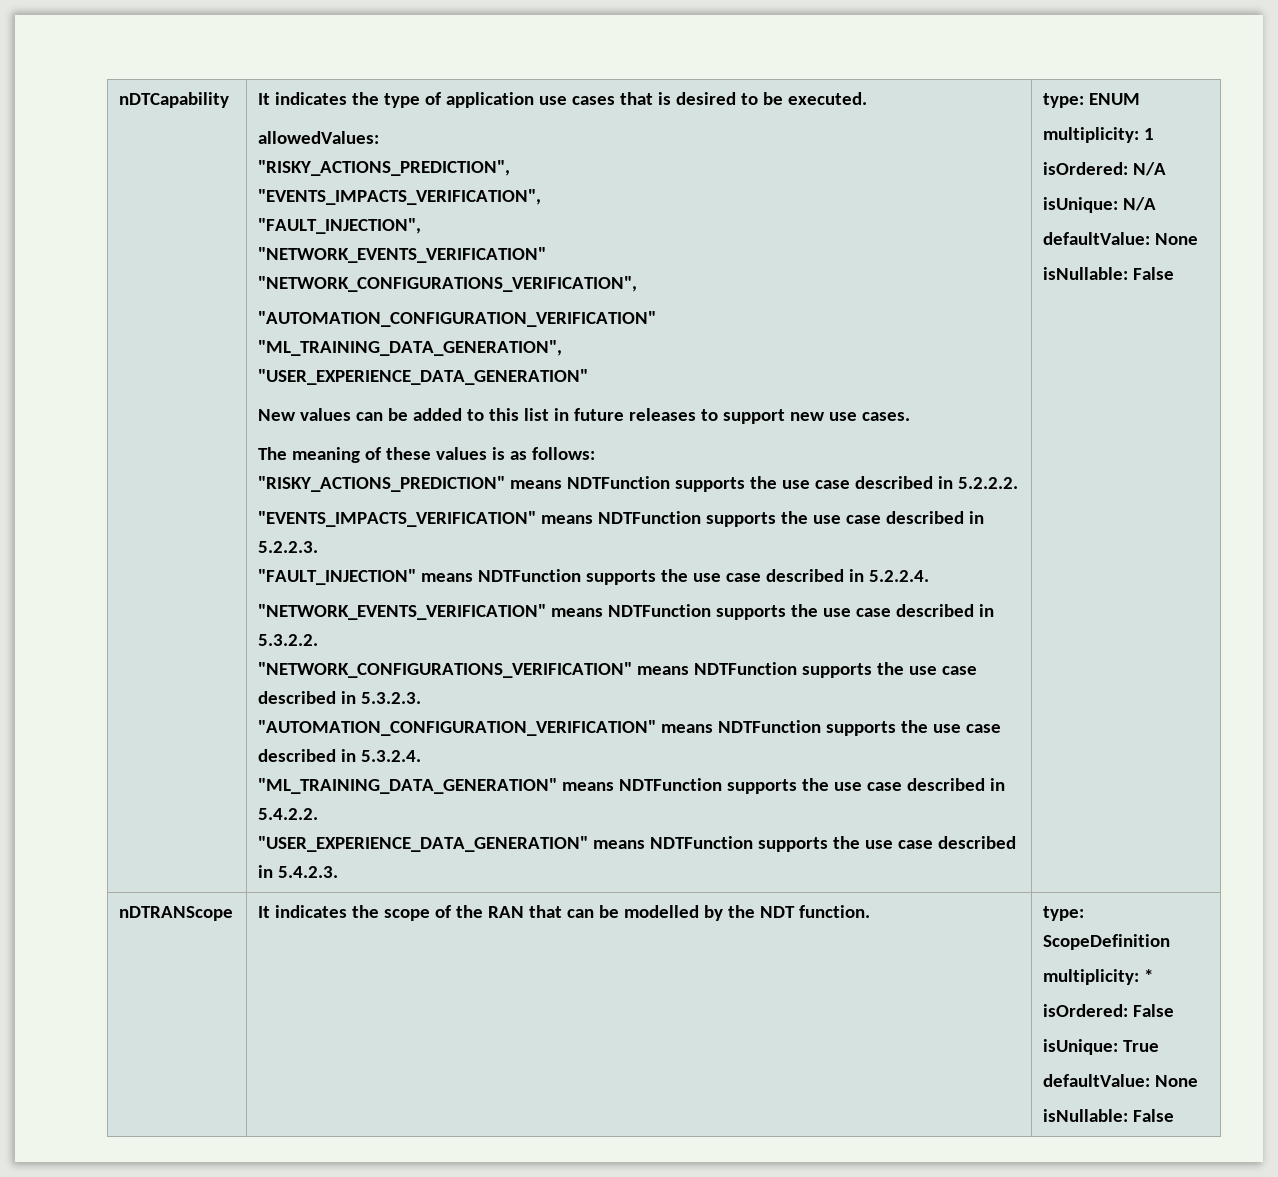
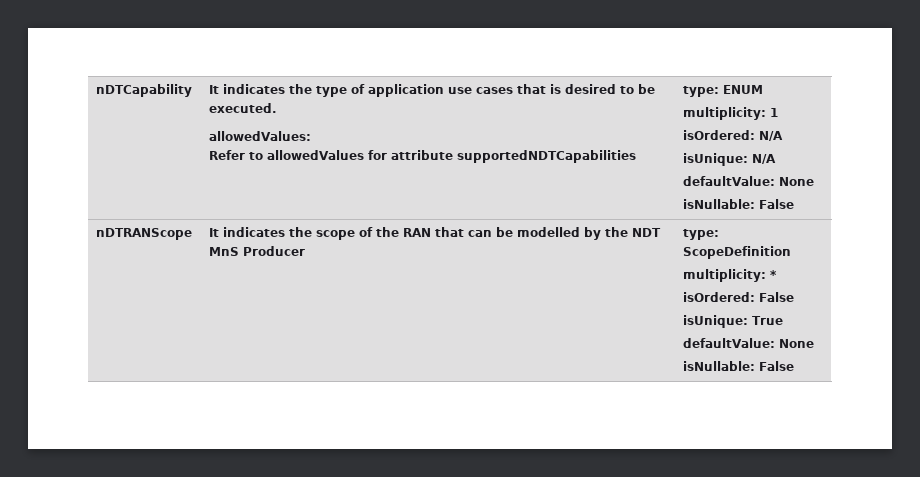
- "RISKY_ACTIONS_PREDICTION",
- "EVENTS_IMPACTS_VERIFICATION",
- "FAULT_INJECTION",
- "NETWORK_EVENTS_VERIFICATION"
- "NETWORK_CONFIGURATIONS_VERIFICATION",
- "AUTOMATION_CONFIGURATION_VERIFICATION"
- "ML_TRAINING_DATA_GENERATION",
- "USER_EXPERIENCE_DATA_GENERATION"
- New values can be added to this list in future releases to support new use cases.
- The meaning of these values is as follows:
- "RISKY_ACTIONS_PREDICTION" means NDTFunction supports the use case described in 5.2.2.2.
- "EVENTS_IMPACTS_VERIFICATION" means NDTFunction supports the use case described in 5.2.2.3.
- "FAULT_INJECTION" means NDTFunction supports the use case described in 5.2.2.4.
- "NETWORK_EVENTS_VERIFICATION" means NDTFunction supports the use case described in 5.3.2.2.
- "NETWORK_CONFIGURATIONS_VERIFICATION" means NDTFunction supports the use case described in 5.3.2.3.
- "AUTOMATION_CONFIGURATION_VERIFICATION" means NDTFunction supports the use case described in 5.3.2.4.
- "ML_TRAINING_DATA_GENERATION" means NDTFunction supports the use case described in 5.4.2.2.
- "USER_EXPERIENCE_DATA_GENERATION" means NDTFunction supports the use case described in 5.4.2.3.
+ Refer to allowedValues for attribute supportedNDTCapabilities
- nDTRANScope | It indicates the scope of the RAN that can be modelled by the NDT function. | type: ScopeDefinition
+ nDTRANScope | It indicates the scope of the RAN that can be modelled by the NDT MnS Producer | type: ScopeDefinition

